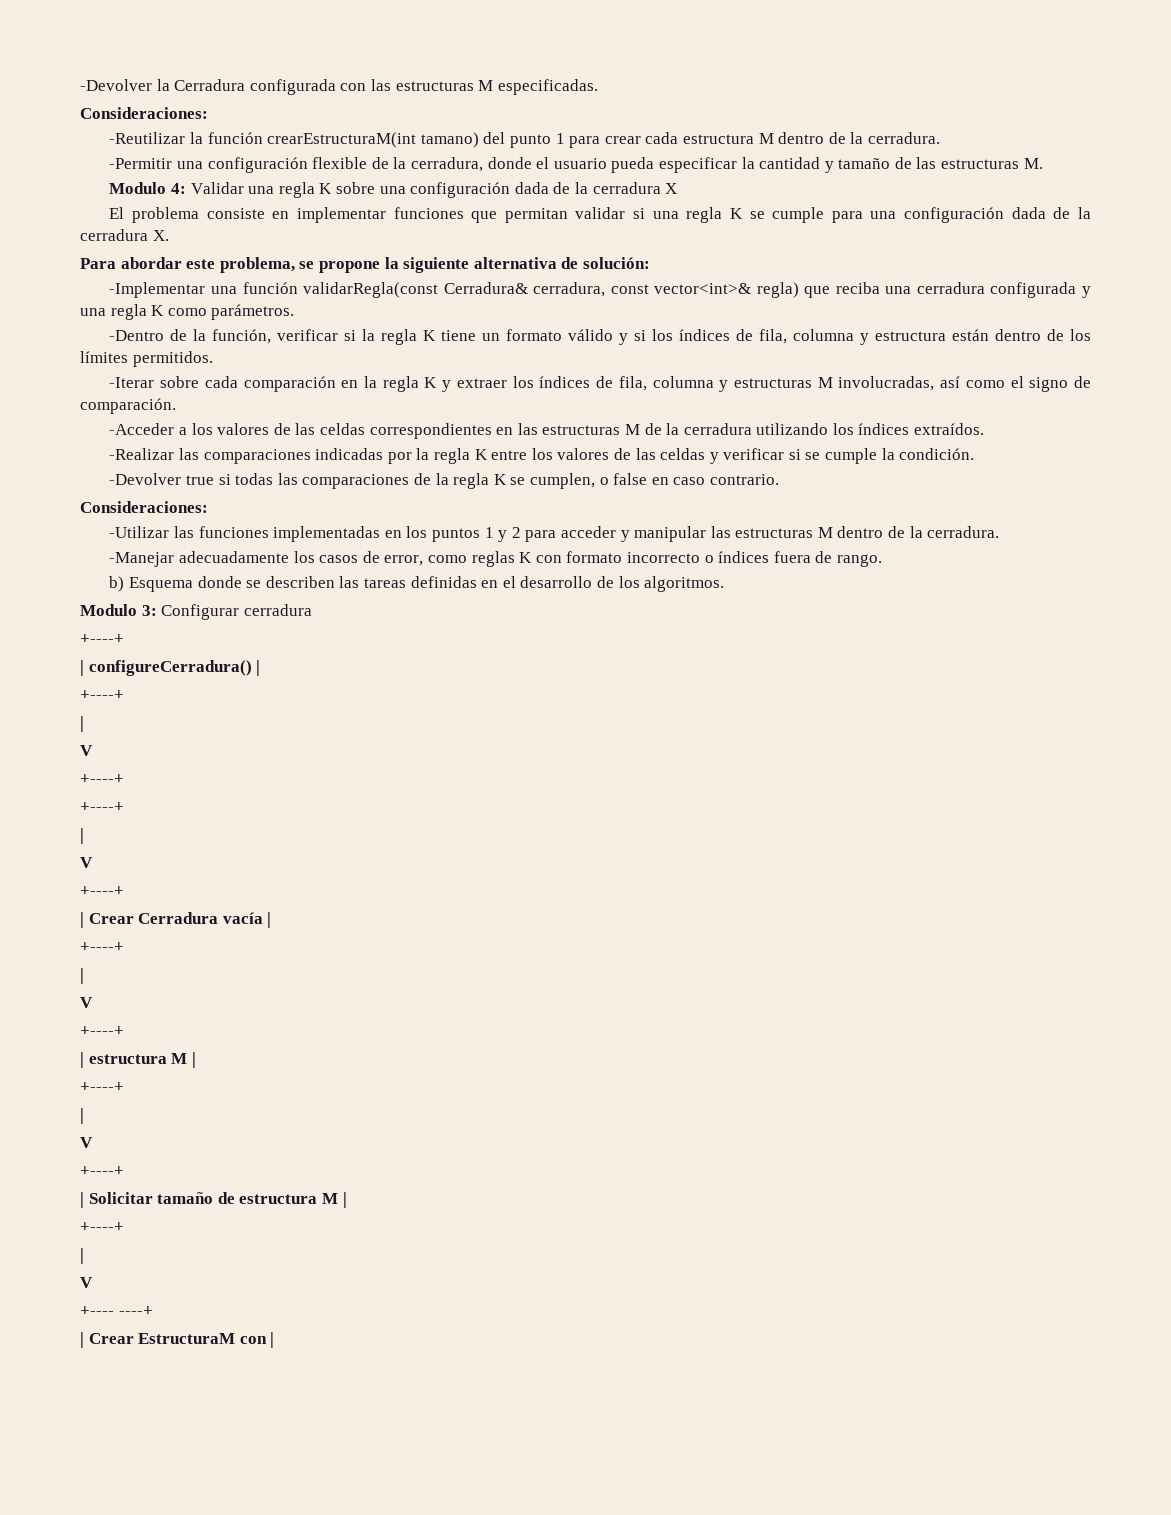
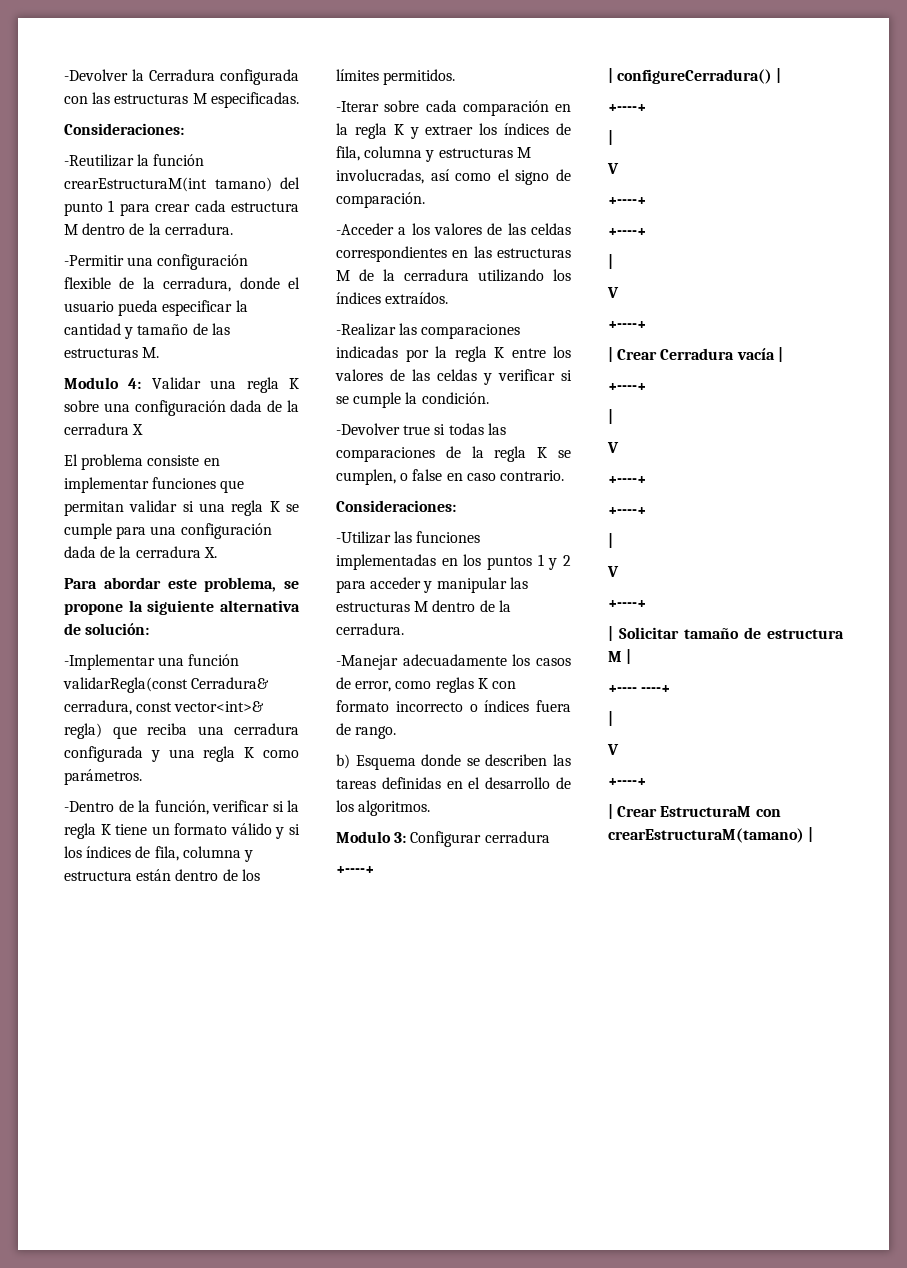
- | estructura M |
  | Solicitar tamaño de estructura M |
- +----+
+ +---- ----+
  |
  V
- +---- ----+
+ +----+
- | Crear EstructuraM con |
+ | Crear EstructuraM con crearEstructuraM(tamano) |

